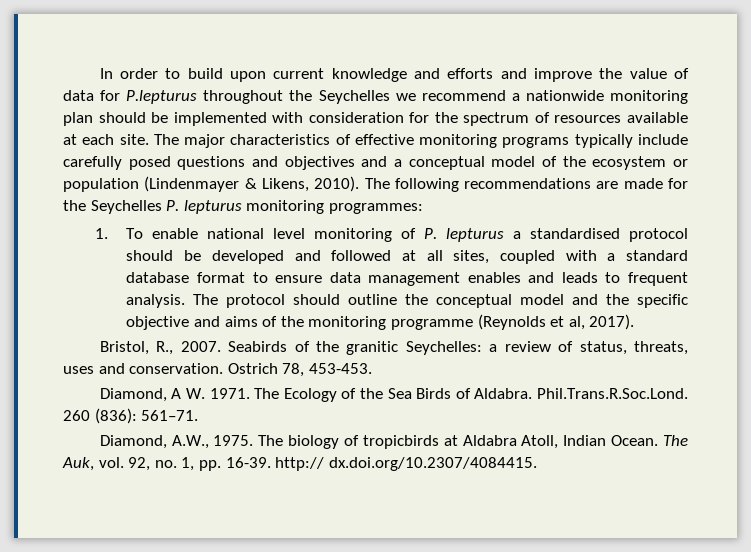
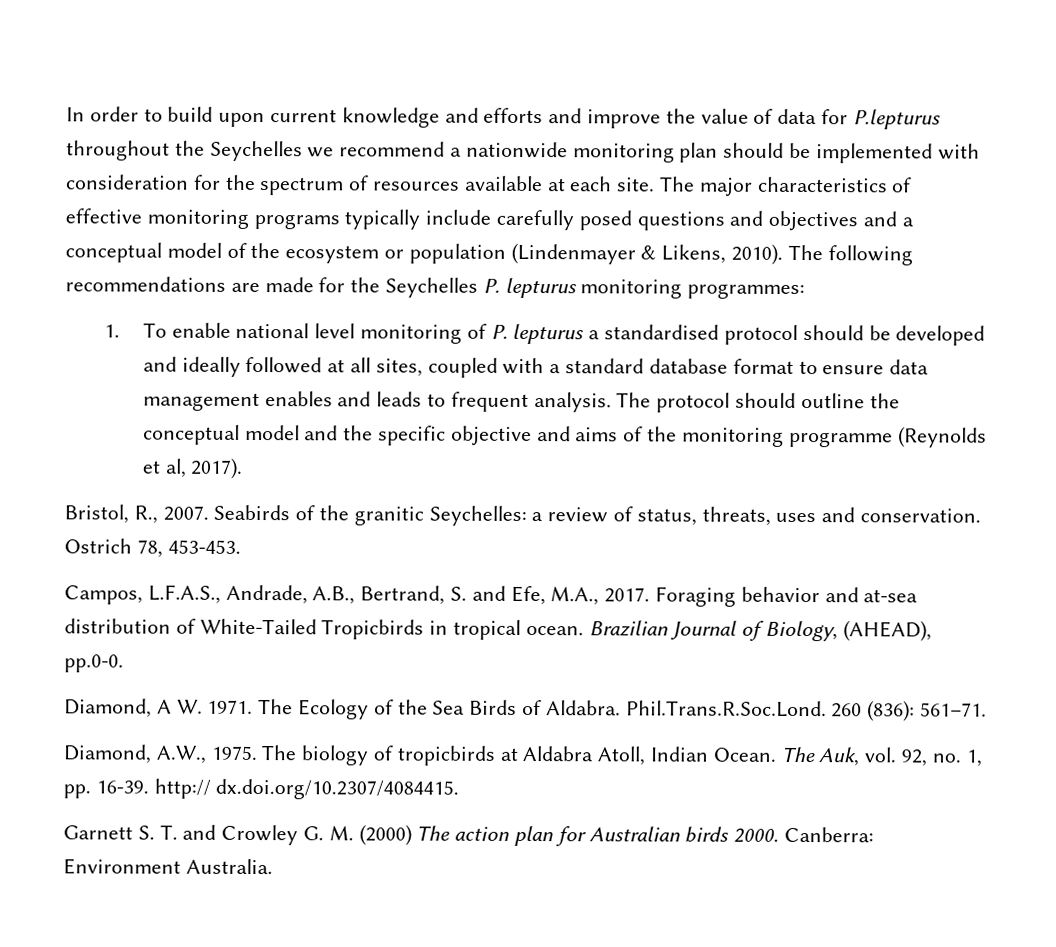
- 1. To enable national level monitoring of P. lepturus a standardised protocol should be developed and followed at all sites, coupled with a standard database format to ensure data management enables and leads to frequent analysis.
+ 1. To enable national level monitoring of P. lepturus a standardised protocol should be developed and ideally followed at all sites, coupled with a standard database format to ensure data management enables and leads to frequent analysis.
+ Campos, L.F.A.S., Andrade, A.B., Bertrand, S. and Efe, M.A., 2017. Foraging behavior and at-sea distribution of White-Tailed Tropicbirds in tropical ocean. Brazilian Journal of Biology, (AHEAD), pp.0-0.
+ Garnett S. T. and Crowley G. M. (2000) The action plan for Australian birds 2000. Canberra: Environment Australia.

